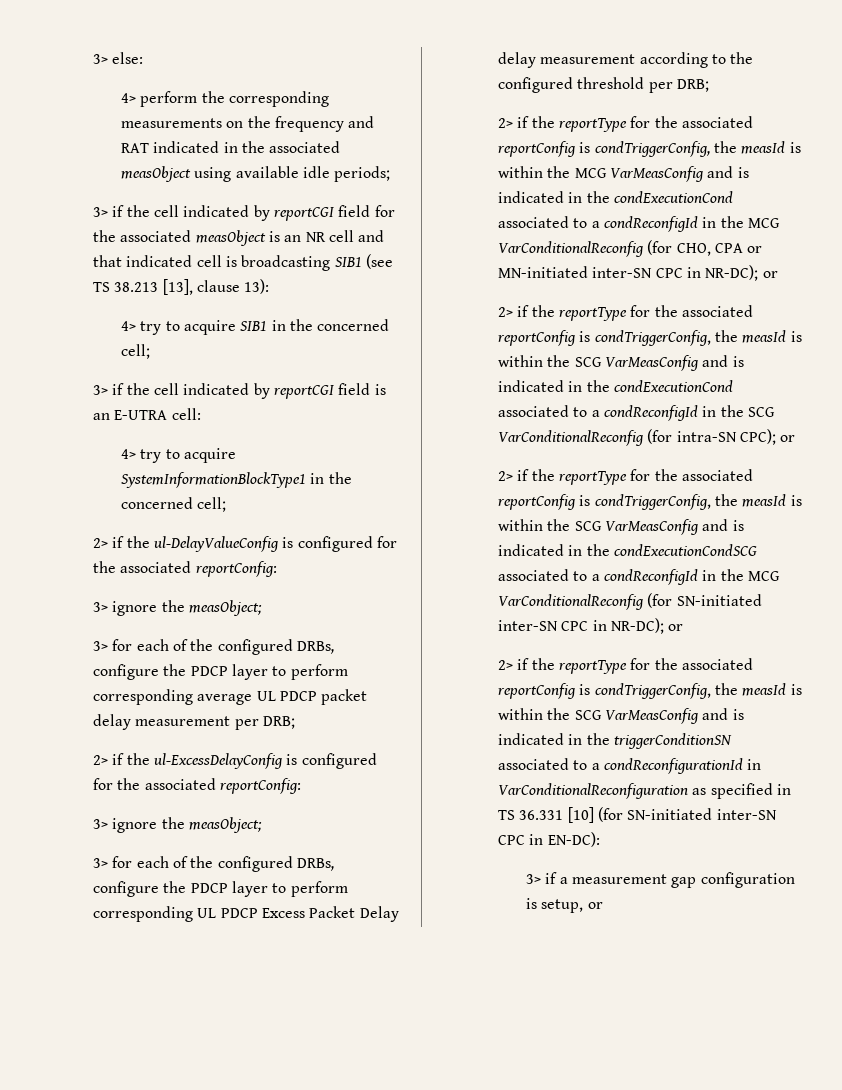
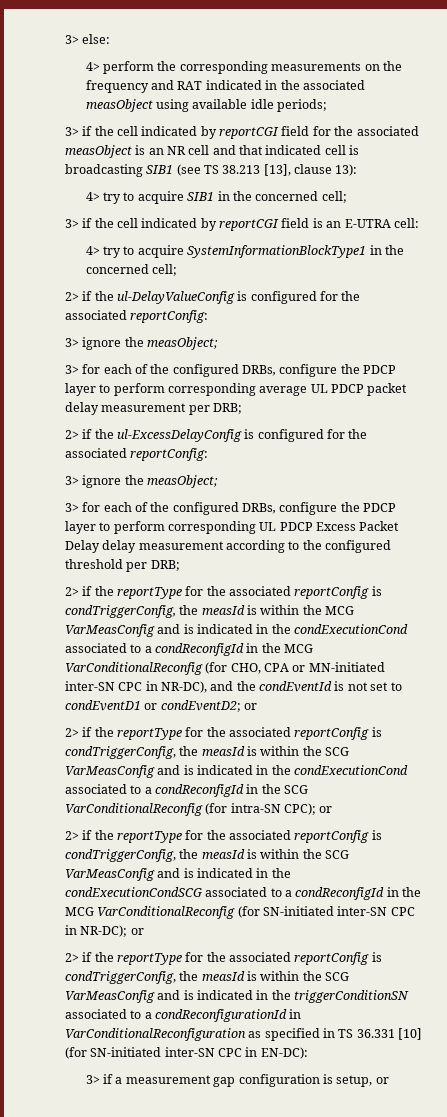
- 2> if the reportType for the associated reportConfig is condTriggerConfig, the measId is within the MCG VarMeasConfig and is indicated in the condExecutionCond associated to a condReconfigId in the MCG VarConditionalReconfig (for CHO, CPA or MN-initiated inter-SN CPC in NR-DC); or
+ 2> if the reportType for the associated reportConfig is condTriggerConfig, the measId is within the MCG VarMeasConfig and is indicated in the condExecutionCond associated to a condReconfigId in the MCG VarConditionalReconfig (for CHO, CPA or MN-initiated inter-SN CPC in NR-DC), and the condEventId is not set to condEventD1 or condEventD2; or

